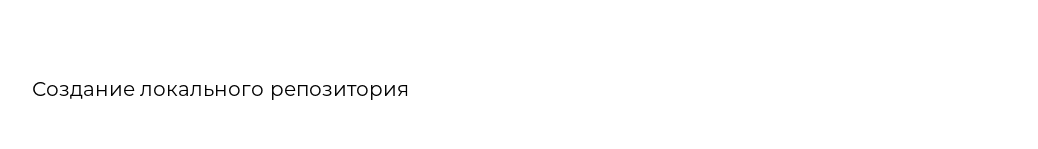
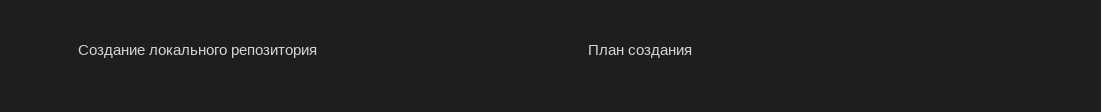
+ План создания

